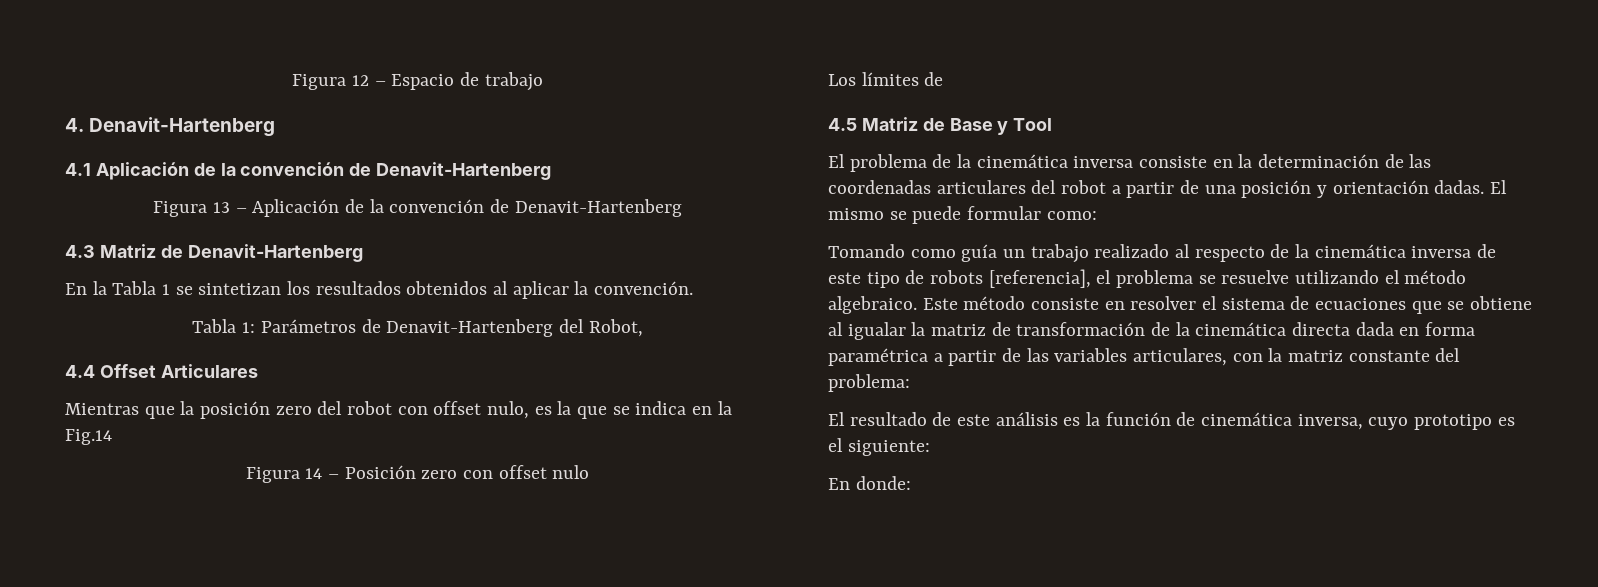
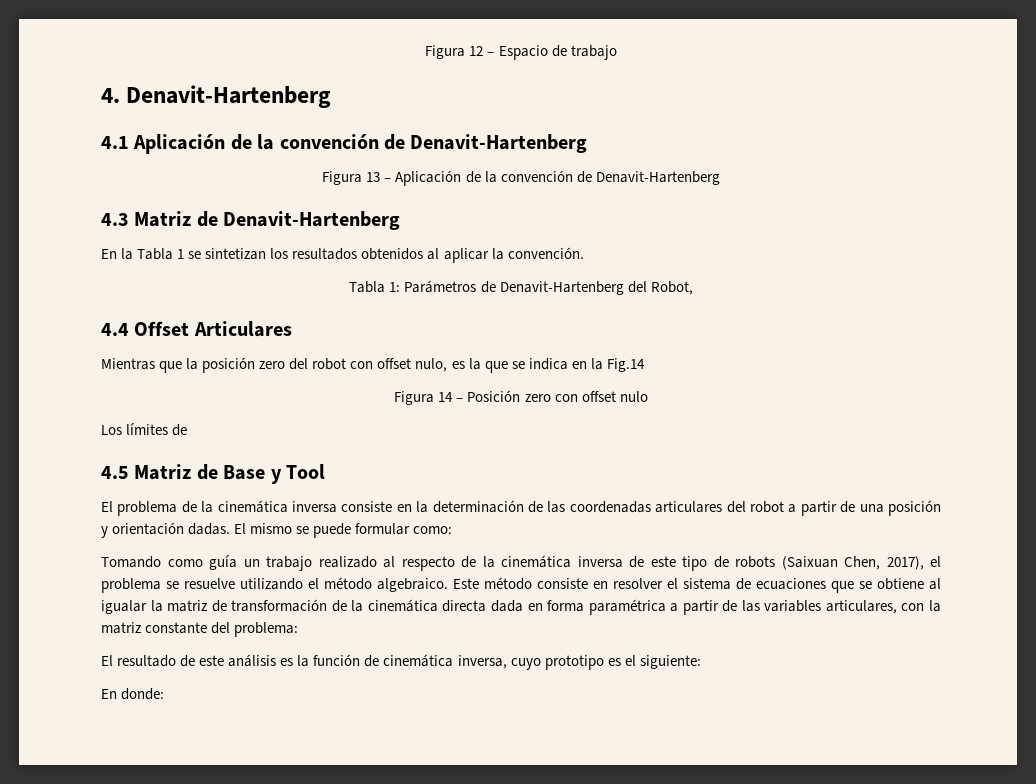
- Tomando como guía un trabajo realizado al respecto de la cinemática inversa de este tipo de robots [referencia], el problema se resuelve utilizando el método algebraico.
+ Tomando como guía un trabajo realizado al respecto de la cinemática inversa de este tipo de robots (Saixuan Chen, 2017), el problema se resuelve utilizando el método algebraico.

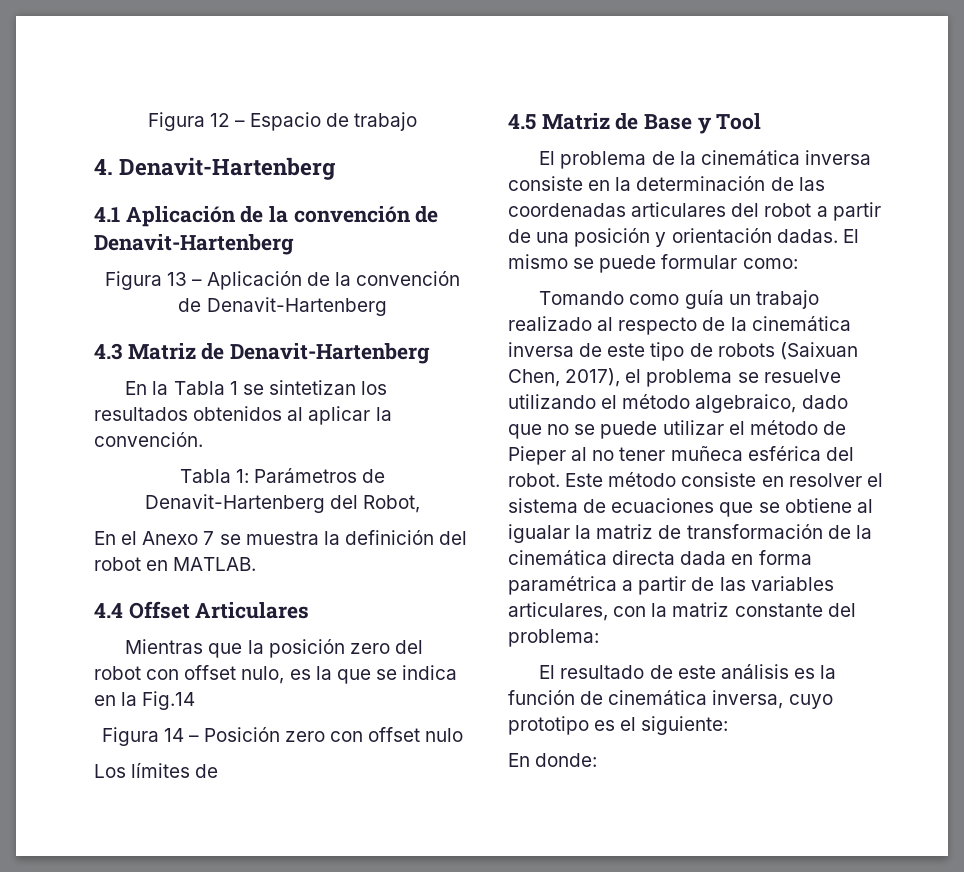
+ En el Anexo 7 se muestra la definición del robot en MATLAB.
- Tomando como guía un trabajo realizado al respecto de la cinemática inversa de este tipo de robots (Saixuan Chen, 2017), el problema se resuelve utilizando el método algebraico.
+ Tomando como guía un trabajo realizado al respecto de la cinemática inversa de este tipo de robots (Saixuan Chen, 2017), el problema se resuelve utilizando el método algebraico, dado que no se puede utilizar el método de Pieper al no tener muñeca esférica del robot.

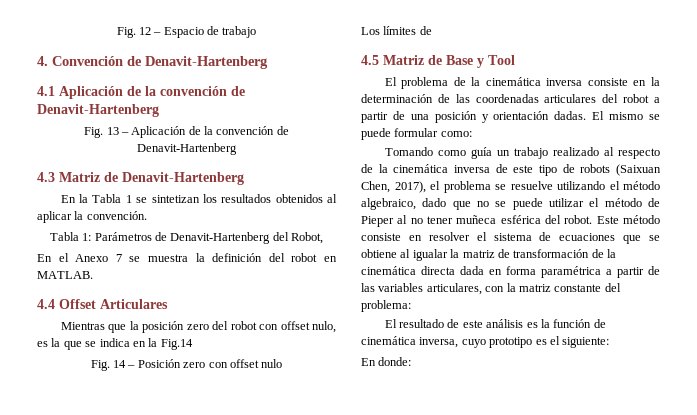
- Figura 12 – Espacio de trabajo
+ Fig. 12 – Espacio de trabajo
- 4. Denavit-Hartenberg
+ 4. Convención de Denavit-Hartenberg
- Figura 13 – Aplicación de la convención de Denavit-Hartenberg
+ Fig. 13 – Aplicación de la convención de Denavit-Hartenberg
- Figura 14 – Posición zero con offset nulo
+ Fig. 14 – Posición zero con offset nulo

